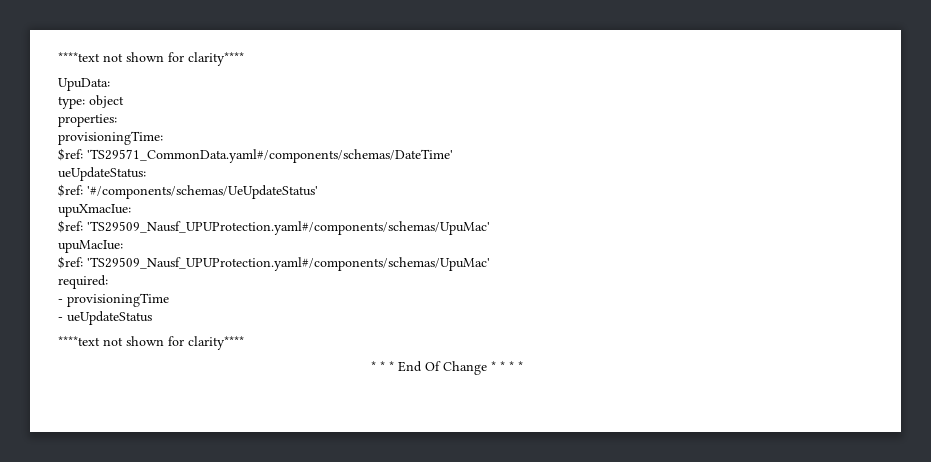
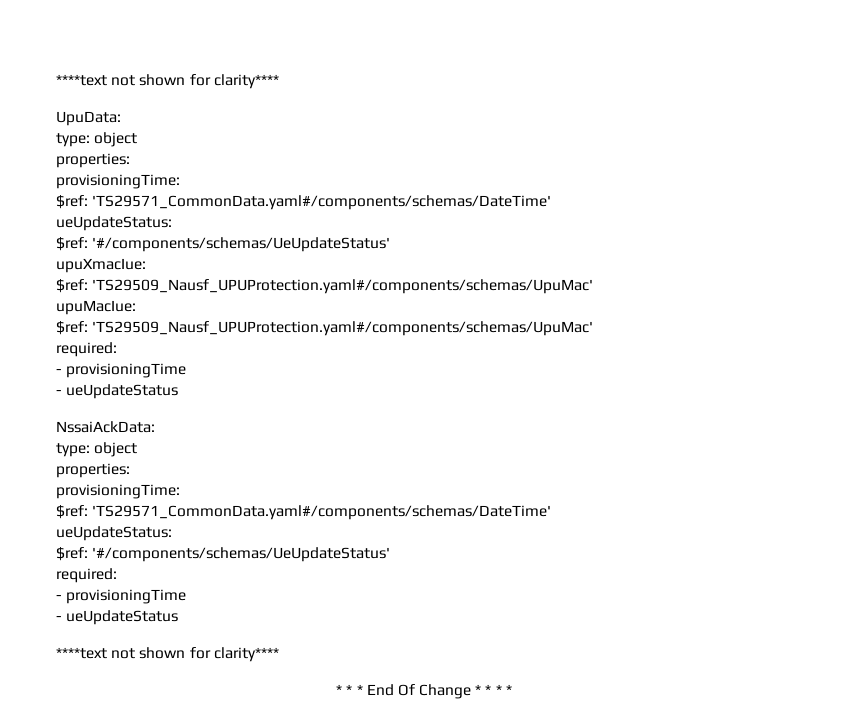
+ NssaiAckData:
+ type: object
+ properties:
+ provisioningTime:
+ $ref: 'TS29571_CommonData.yaml#/components/schemas/DateTime'
+ ueUpdateStatus:
+ $ref: '#/components/schemas/UeUpdateStatus'
+ required:
+ - provisioningTime
+ - ueUpdateStatus

